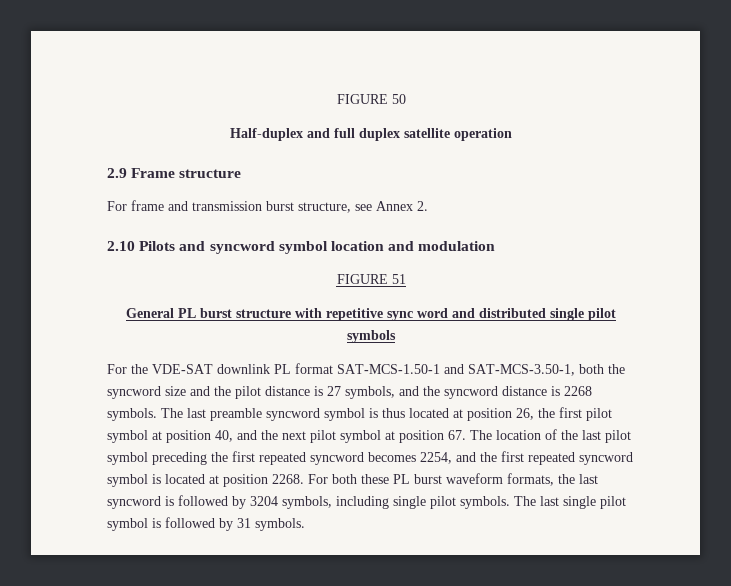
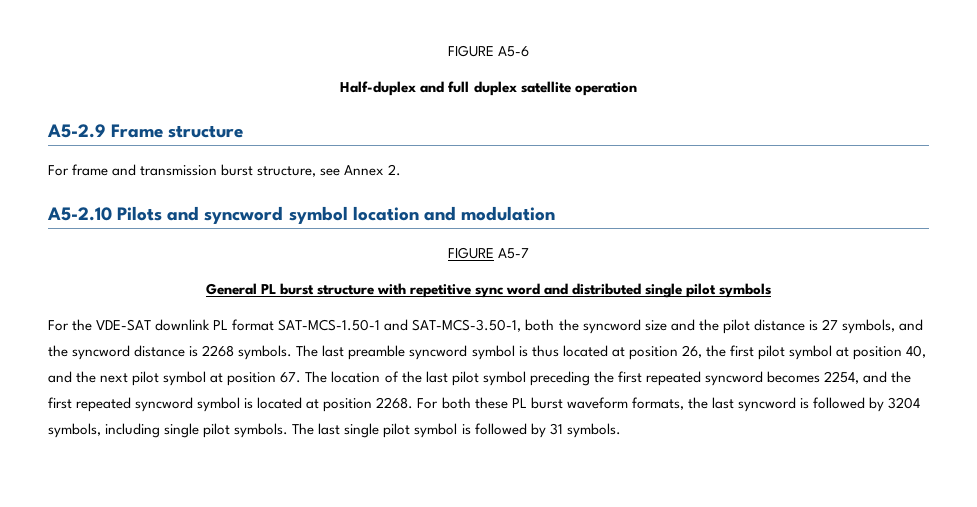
- FIGURE 50
+ FIGURE A5-6
- 2.9 Frame structure
+ A5-2.9 Frame structure
- 2.10 Pilots and syncword symbol location and modulation
+ A5-2.10 Pilots and syncword symbol location and modulation
- FIGURE 51
+ FIGURE A5-7

